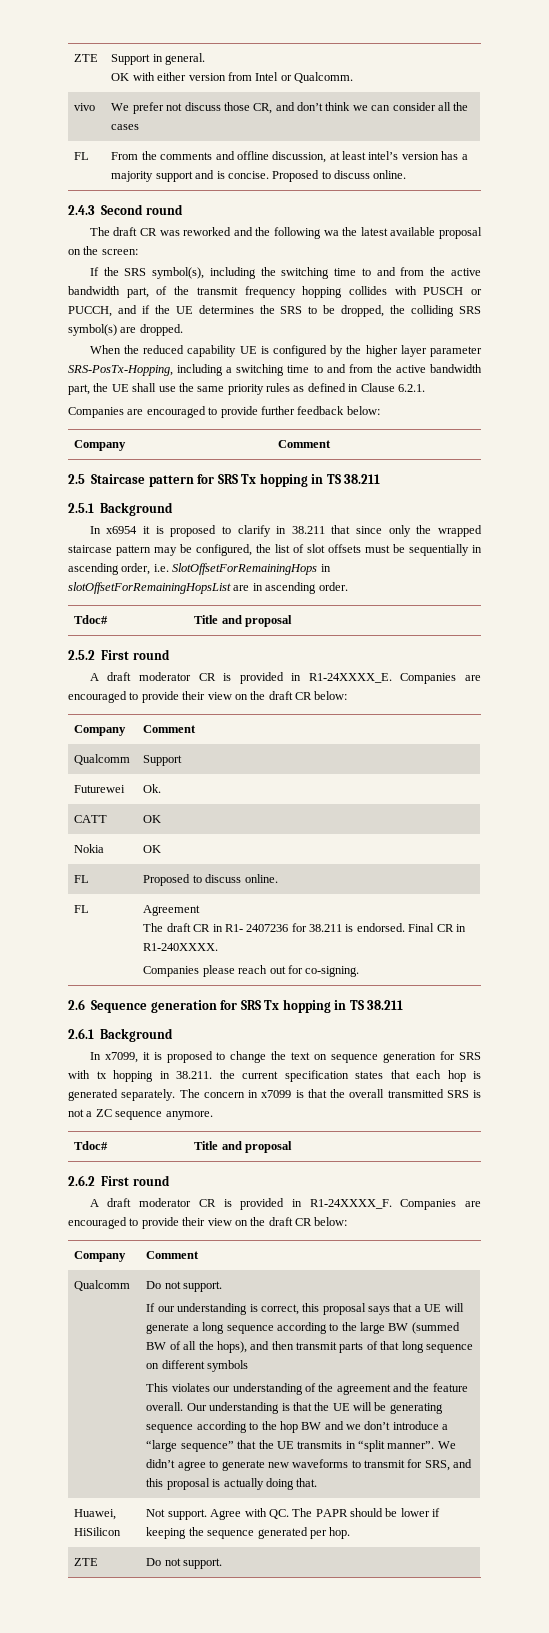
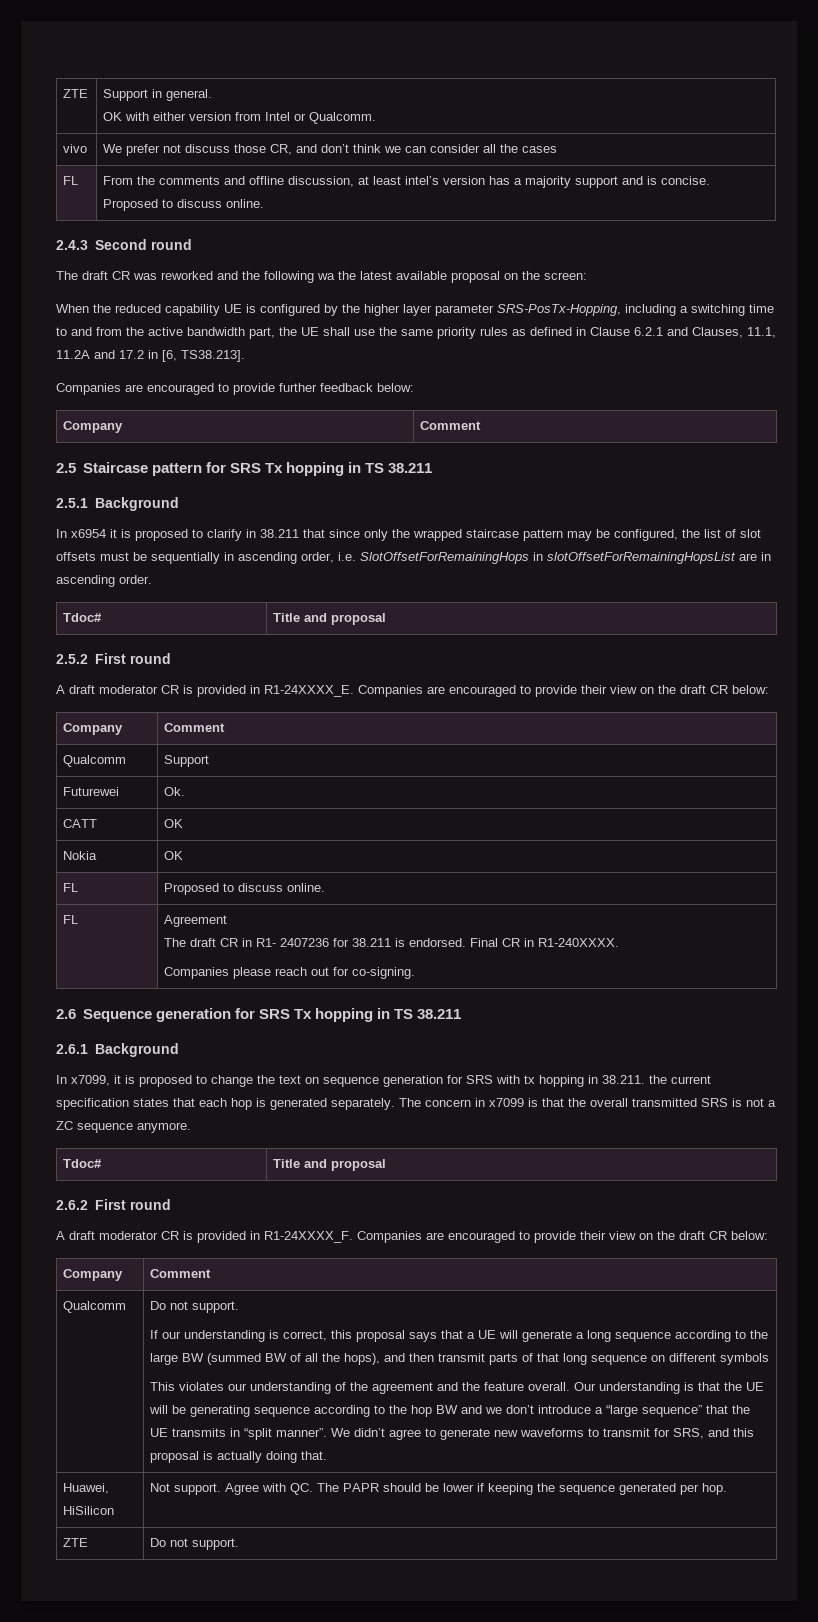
- If the SRS symbol(s), including the switching time to and from the active bandwidth part, of the transmit frequency hopping collides with PUSCH or PUCCH, and if the UE determines the SRS to be dropped, the colliding SRS symbol(s) are dropped.
- When the reduced capability UE is configured by the higher layer parameter SRS-PosTx-Hopping, including a switching time to and from the active bandwidth part, the UE shall use the same priority rules as defined in Clause 6.2.1.
+ When the reduced capability UE is configured by the higher layer parameter SRS-PosTx-Hopping, including a switching time to and from the active bandwidth part, the UE shall use the same priority rules as defined in Clause 6.2.1 and Clauses, 11.1, 11.2A and 17.2 in [6, TS38.213].

